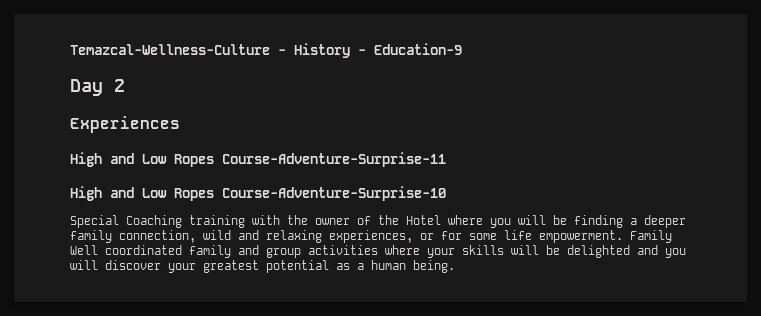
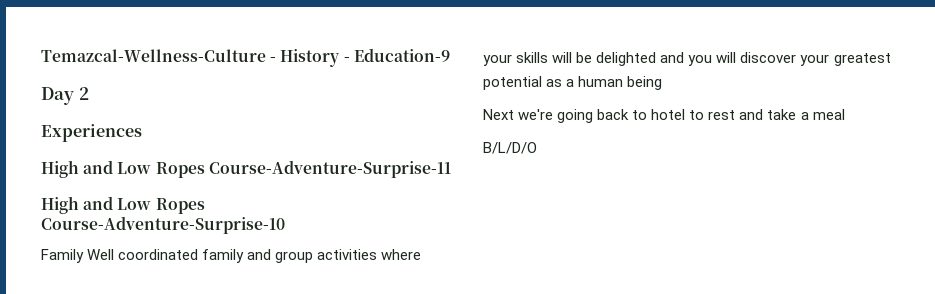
- Special Coaching training with the owner of the Hotel where you will be finding a deeper family connection, wild and relaxing experiences, or for some life empowerment. Family Well coordinated family and group activities where your skills will be delighted and you will discover your greatest potential as a human being.
+ Family Well coordinated family and group activities where your skills will be delighted and you will discover your greatest potential as a human being
+ Next we're going back to hotel to rest and take a meal
+ B/L/D/O

